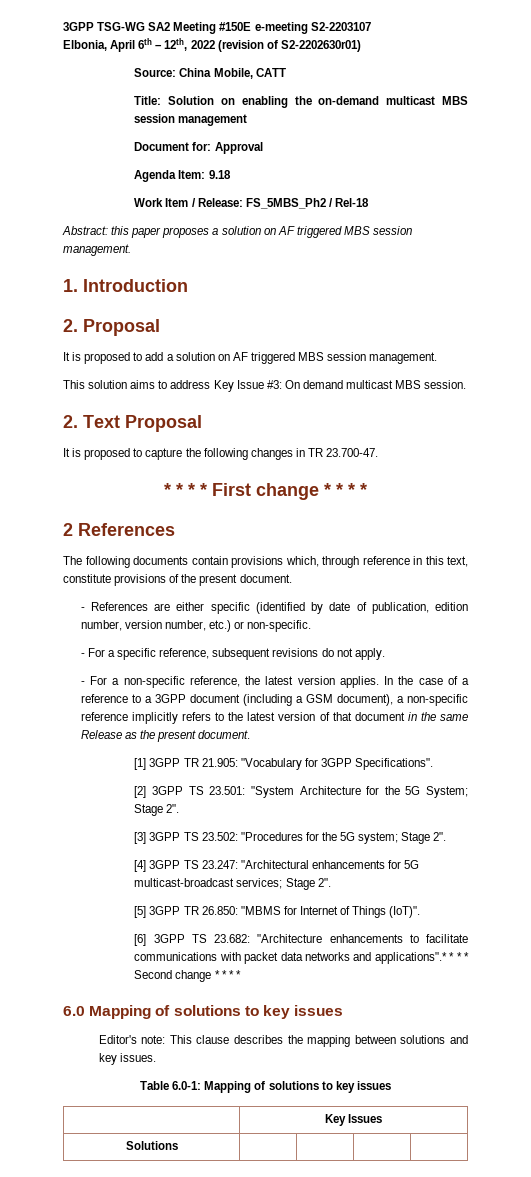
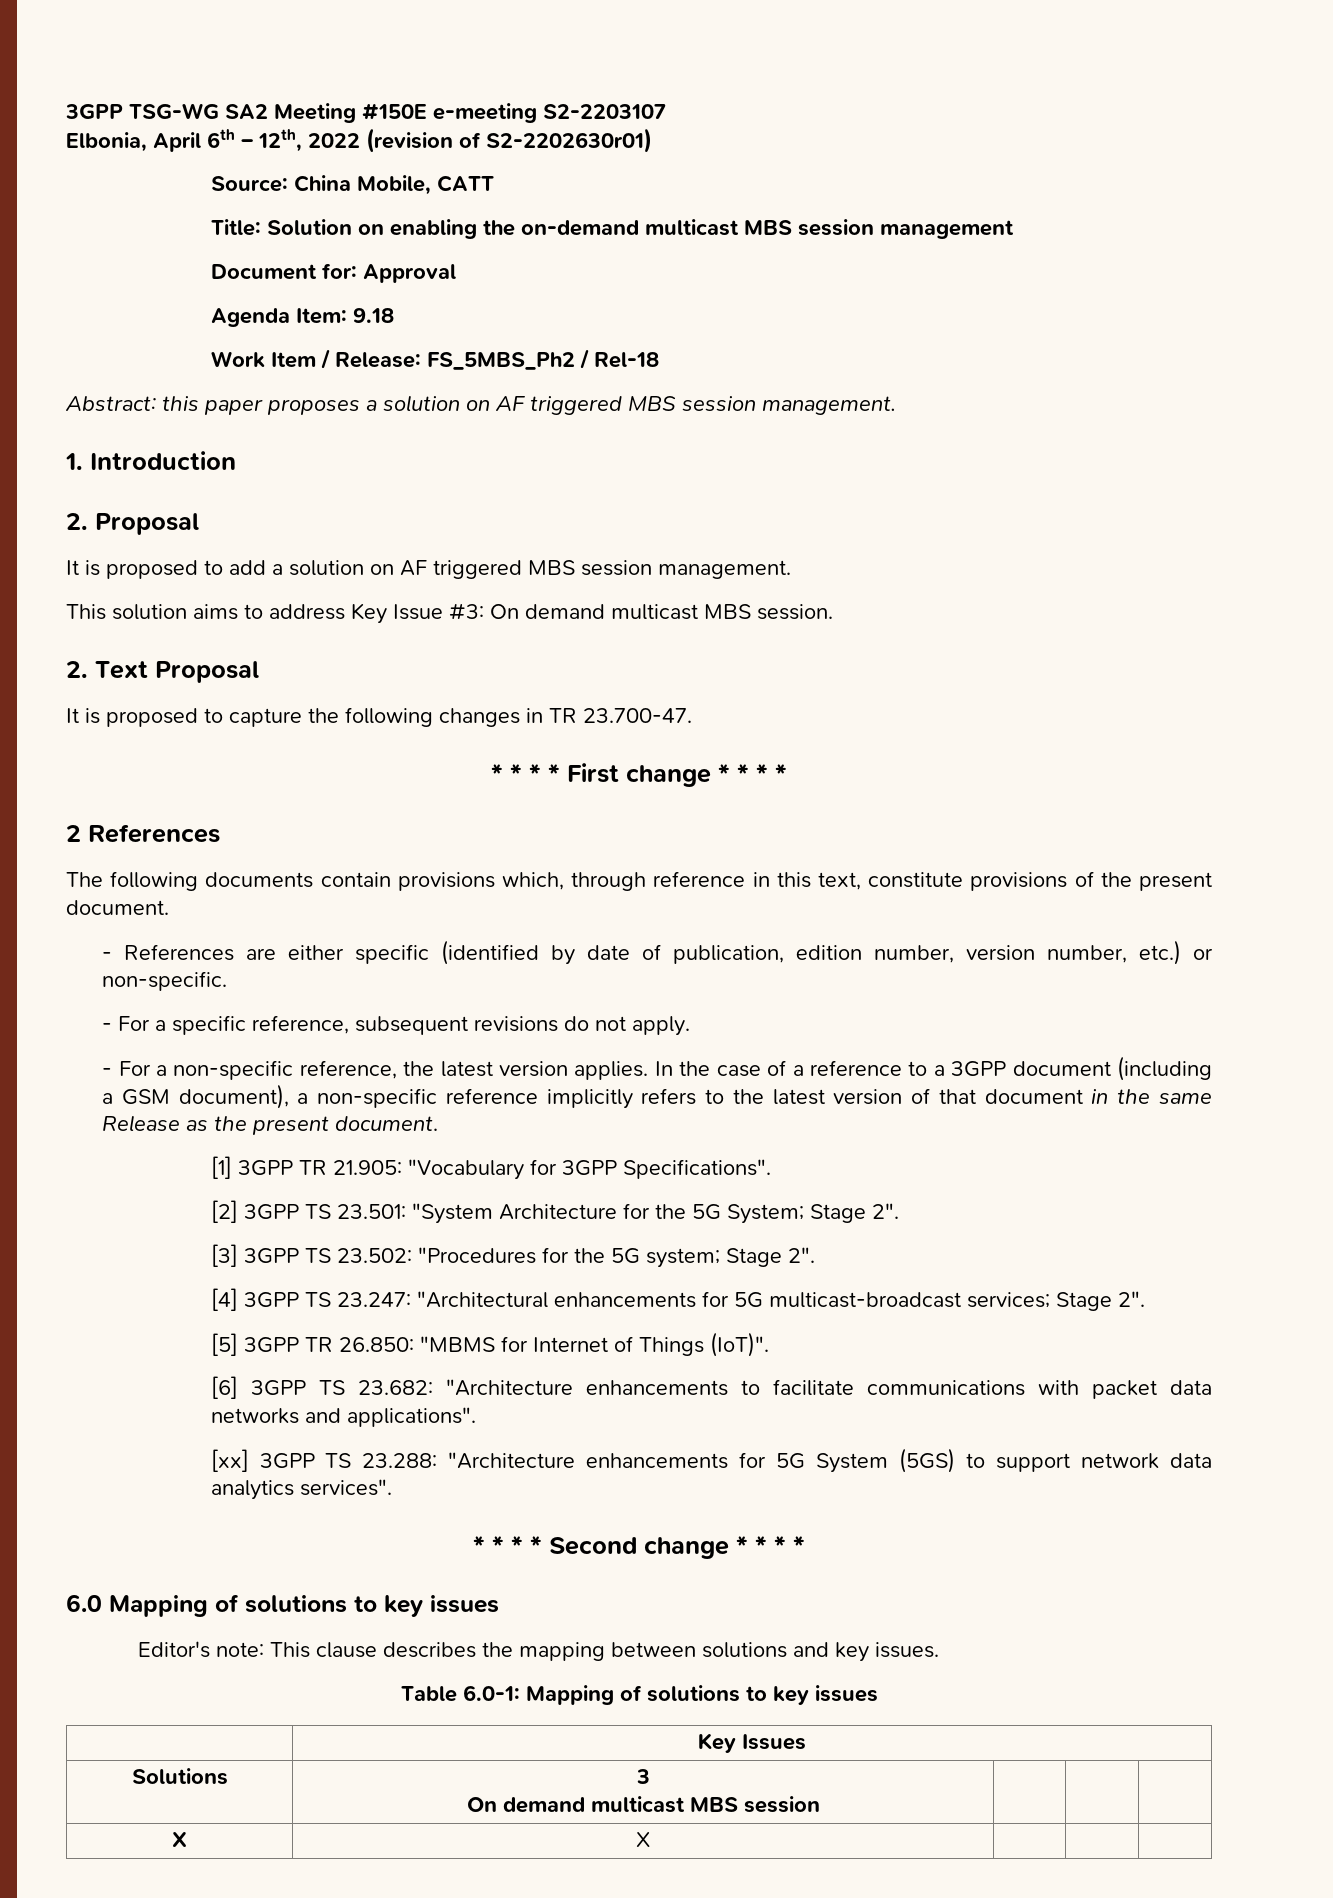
- [6] 3GPP TS 23.682: "Architecture enhancements to facilitate communications with packet data networks and applications".* * * * Second change * * * *
+ [6] 3GPP TS 23.682: "Architecture enhancements to facilitate communications with packet data networks and applications".
+ [xx] 3GPP TS 23.288: "Architecture enhancements for 5G System (5GS) to support network data analytics services".
+ * * * * Second change * * * *
- Solutions | | | |
+ Solutions | 3
+ On demand multicast MBS session | | |
+ X | X | | |

